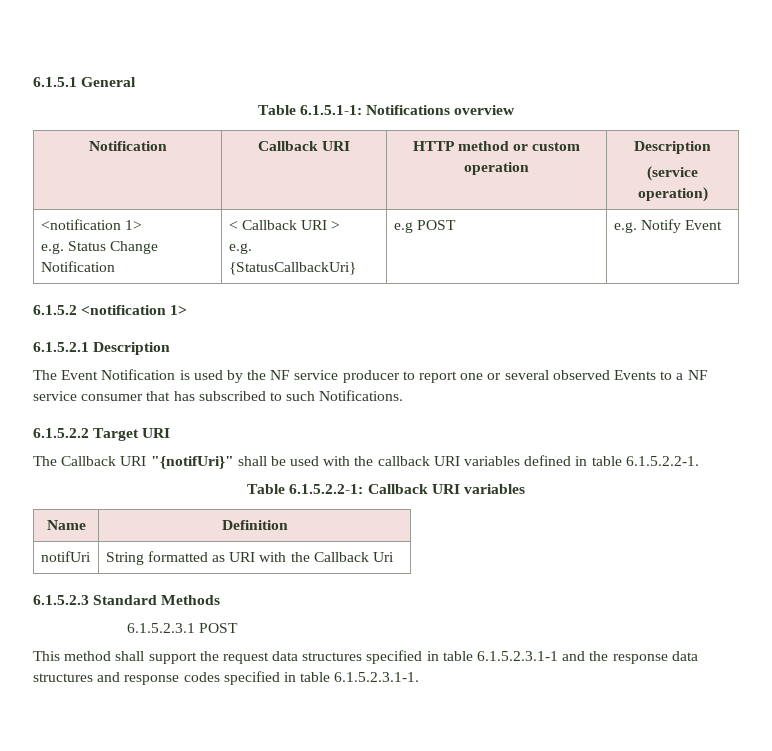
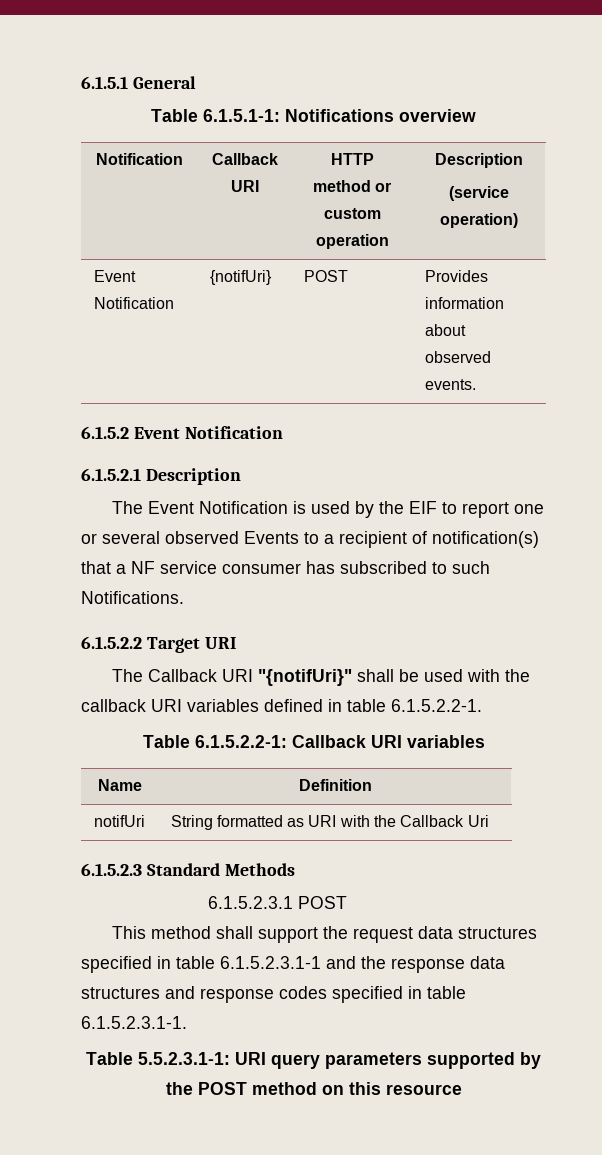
  Notification | Callback URI | HTTP method or custom operation | Description
  (service operation)
- <notification 1>
- e.g. Status Change Notification | < Callback URI >
- e.g. {StatusCallbackUri} | e.g POST | e.g. Notify Event
+ Event Notification | {notifUri} | POST | Provides information about observed events.
- 6.1.5.2 <notification 1>
+ 6.1.5.2 Event Notification
- The Event Notification is used by the NF service producer to report one or several observed Events to a NF service consumer that has subscribed to such Notifications.
+ The Event Notification is used by the EIF to report one or several observed Events to a recipient of notification(s) that a NF service consumer has subscribed to such Notifications.
+ Table 5.5.2.3.1-1: URI query parameters supported by the POST method on this resource

